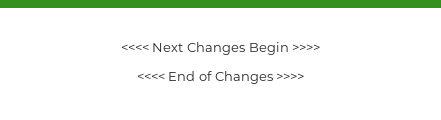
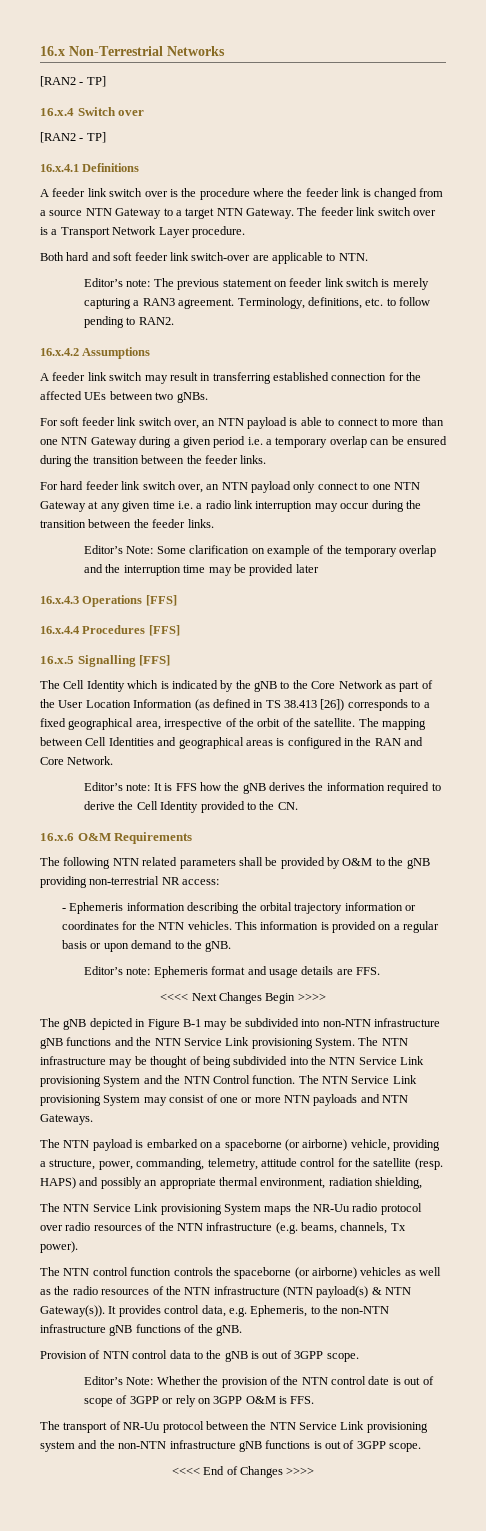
+ 16.x Non-Terrestrial Networks
+ [RAN2 - TP]
+ 16.x.4 Switch over
+ [RAN2 - TP]
+ 16.x.4.1 Definitions
+ A feeder link switch over is the procedure where the feeder link is changed from a source NTN Gateway to a target NTN Gateway. The feeder link switch over is a Transport Network Layer procedure.
+ Both hard and soft feeder link switch-over are applicable to NTN.
+ Editor’s note: The previous statement on feeder link switch is merely capturing a RAN3 agreement. Terminology, definitions, etc. to follow pending to RAN2.
+ 16.x.4.2 Assumptions
+ A feeder link switch may result in transferring established connection for the affected UEs between two gNBs.
+ For soft feeder link switch over, an NTN payload is able to connect to more than one NTN Gateway during a given period i.e. a temporary overlap can be ensured during the transition between the feeder links.
+ For hard feeder link switch over, an NTN payload only connect to one NTN Gateway at any given time i.e. a radio link interruption may occur during the transition between the feeder links.
+ Editor’s Note: Some clarification on example of the temporary overlap and the interruption time may be provided later
+ 16.x.4.3 Operations [FFS]
+ 16.x.4.4 Procedures [FFS]
+ 16.x.5 Signalling [FFS]
+ The Cell Identity which is indicated by the gNB to the Core Network as part of the User Location Information (as defined in TS 38.413 [26]) corresponds to a fixed geographical area, irrespective of the orbit of the satellite. The mapping between Cell Identities and geographical areas is configured in the RAN and Core Network.
+ Editor’s note: It is FFS how the gNB derives the information required to derive the Cell Identity provided to the CN.
+ 16.x.6 O&M Requirements
+ The following NTN related parameters shall be provided by O&M to the gNB providing non-terrestrial NR access:
+ - Ephemeris information describing the orbital trajectory information or coordinates for the NTN vehicles. This information is provided on a regular basis or upon demand to the gNB.
+ Editor’s note: Ephemeris format and usage details are FFS.
+ The gNB depicted in Figure B-1 may be subdivided into non-NTN infrastructure gNB functions and the NTN Service Link provisioning System. The NTN infrastructure may be thought of being subdivided into the NTN Service Link provisioning System and the NTN Control function. The NTN Service Link provisioning System may consist of one or more NTN payloads and NTN Gateways.
+ The NTN payload is embarked on a spaceborne (or airborne) vehicle, providing a structure, power, commanding, telemetry, attitude control for the satellite (resp. HAPS) and possibly an appropriate thermal environment, radiation shielding,
+ The NTN Service Link provisioning System maps the NR-Uu radio protocol over radio resources of the NTN infrastructure (e.g. beams, channels, Tx power).
+ The NTN control function controls the spaceborne (or airborne) vehicles as well as the radio resources of the NTN infrastructure (NTN payload(s) & NTN Gateway(s)). It provides control data, e.g. Ephemeris, to the non-NTN infrastructure gNB functions of the gNB.
+ Provision of NTN control data to the gNB is out of 3GPP scope.
+ Editor’s Note: Whether the provision of the NTN control date is out of scope of 3GPP or rely on 3GPP O&M is FFS.
+ The transport of NR-Uu protocol between the NTN Service Link provisioning system and the non-NTN infrastructure gNB functions is out of 3GPP scope.

